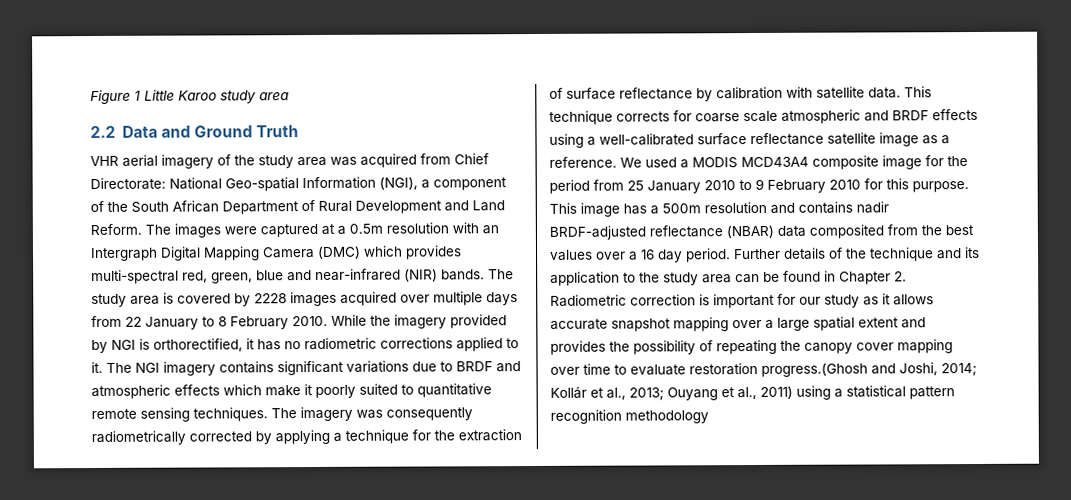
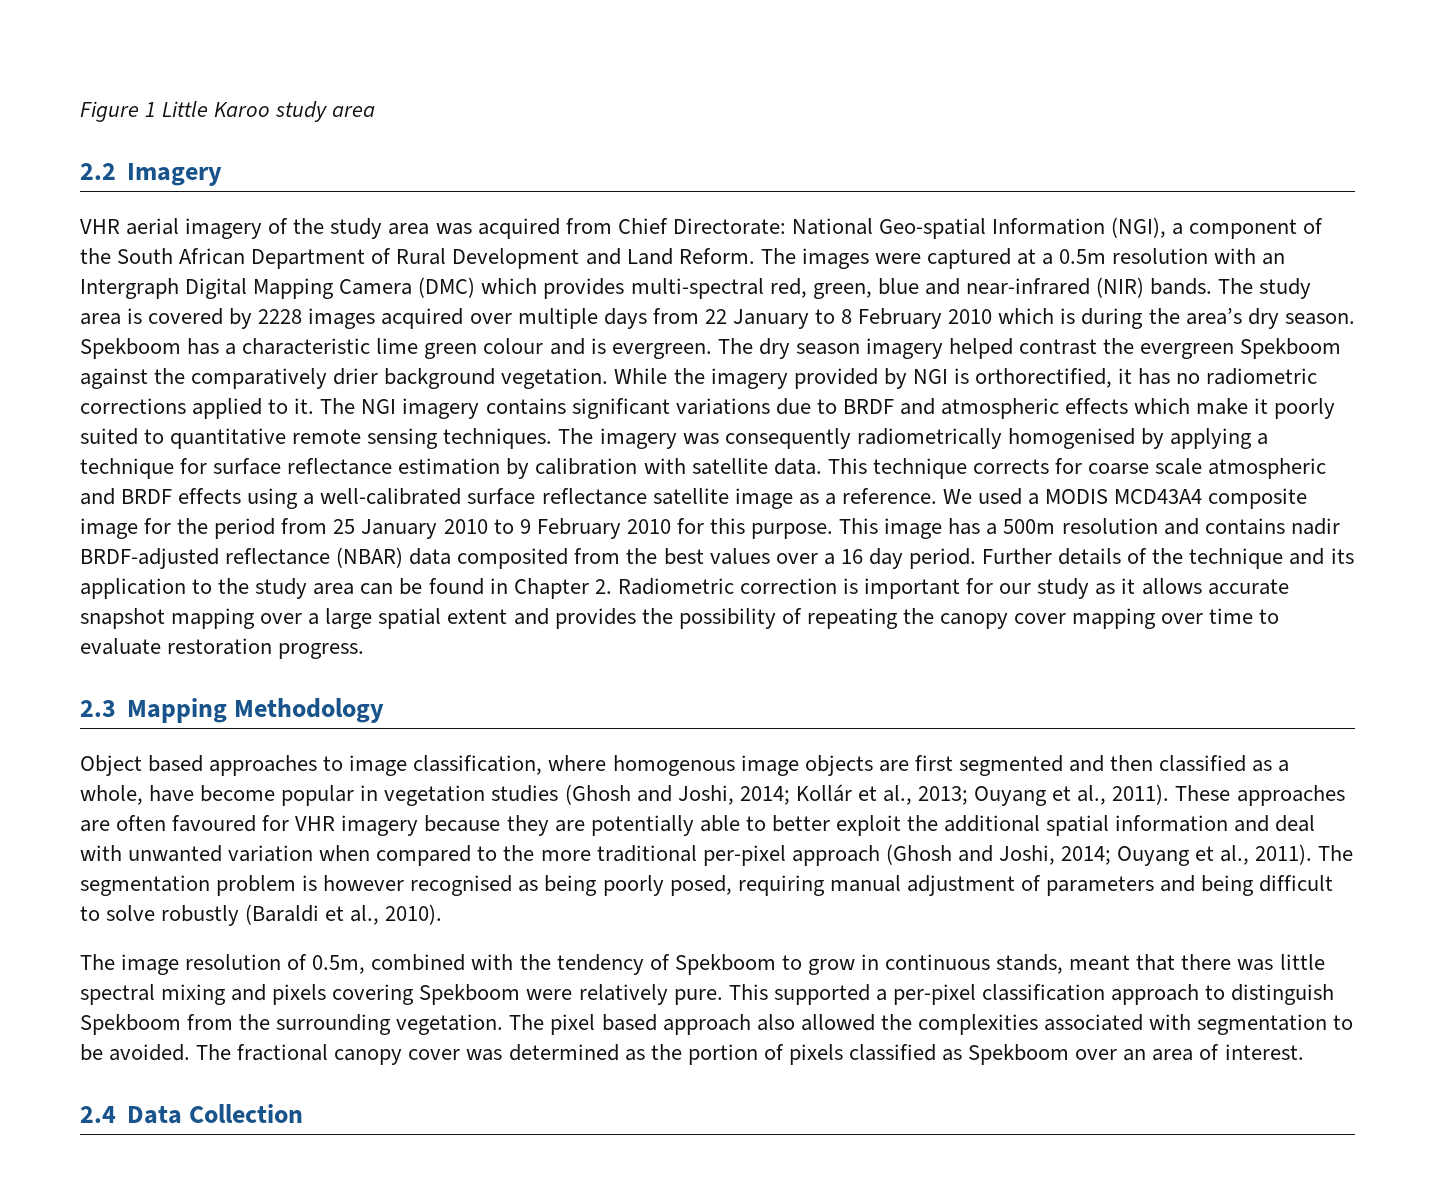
- 2.2 Data and Ground Truth
+ 2.2 Imagery
- The study area is covered by 2228 images acquired over multiple days from 22 January to 8 February 2010.
+ The study area is covered by 2228 images acquired over multiple days from 22 January to 8 February 2010 which is during the area’s dry season. Spekboom has a characteristic lime green colour and is evergreen. The dry season imagery helped contrast the evergreen Spekboom against the comparatively drier background vegetation.
- The imagery was consequently radiometrically corrected by applying a technique for the extraction of surface reflectance by calibration with satellite data.
+ The imagery was consequently radiometrically homogenised by applying a technique for surface reflectance estimation by calibration with satellite data.
- Further details of the technique and its application to the study area can be found in Chapter 2. Radiometric correction is important for our study as it allows accurate snapshot mapping over a large spatial extent and provides the possibility of repeating the canopy cover mapping over time to evaluate restoration progress.(Ghosh and Joshi, 2014;
+ Further details of the technique and its application to the study area can be found in Chapter 2. Radiometric correction is important for our study as it allows accurate snapshot mapping over a large spatial extent and provides the possibility of repeating the canopy cover mapping over time to evaluate restoration progress.
+ 2.3 Mapping Methodology
+ Object based approaches to image classification, where homogenous image objects are first segmented and then classified as a whole, have become popular in vegetation studies (Ghosh and Joshi, 2014;
- Ouyang et al., 2011) using a statistical pattern recognition methodology
+ Ouyang et al., 2011). These approaches are often favoured for VHR imagery because they are potentially able to better exploit the additional spatial information and deal with unwanted variation when compared to the more traditional per-pixel approach (Ghosh and Joshi, 2014; Ouyang et al., 2011). The segmentation problem is however recognised as being poorly posed, requiring manual adjustment of parameters and being difficult to solve robustly (Baraldi et al., 2010).
+ The image resolution of 0.5m, combined with the tendency of Spekboom to grow in continuous stands, meant that there was little spectral mixing and pixels covering Spekboom were relatively pure. This supported a per-pixel classification approach to distinguish Spekboom from the surrounding vegetation. The pixel based approach also allowed the complexities associated with segmentation to be avoided. The fractional canopy cover was determined as the portion of pixels classified as Spekboom over an area of interest.
+ 2.4 Data Collection

